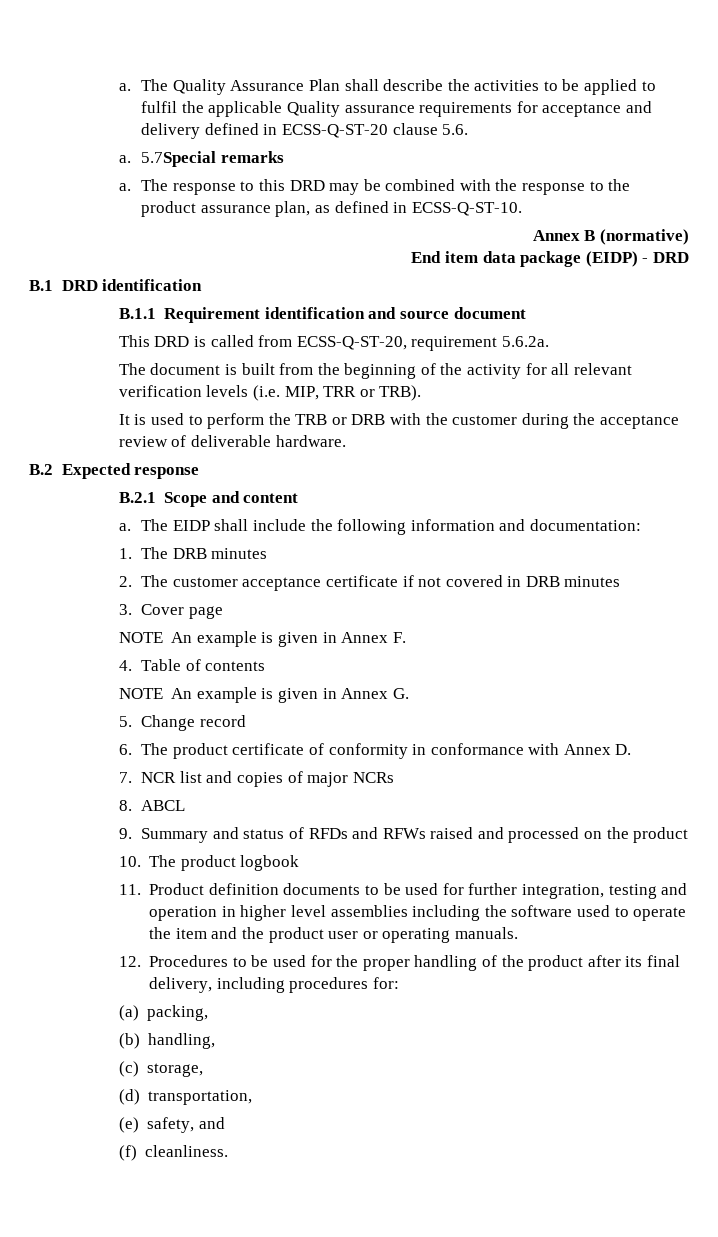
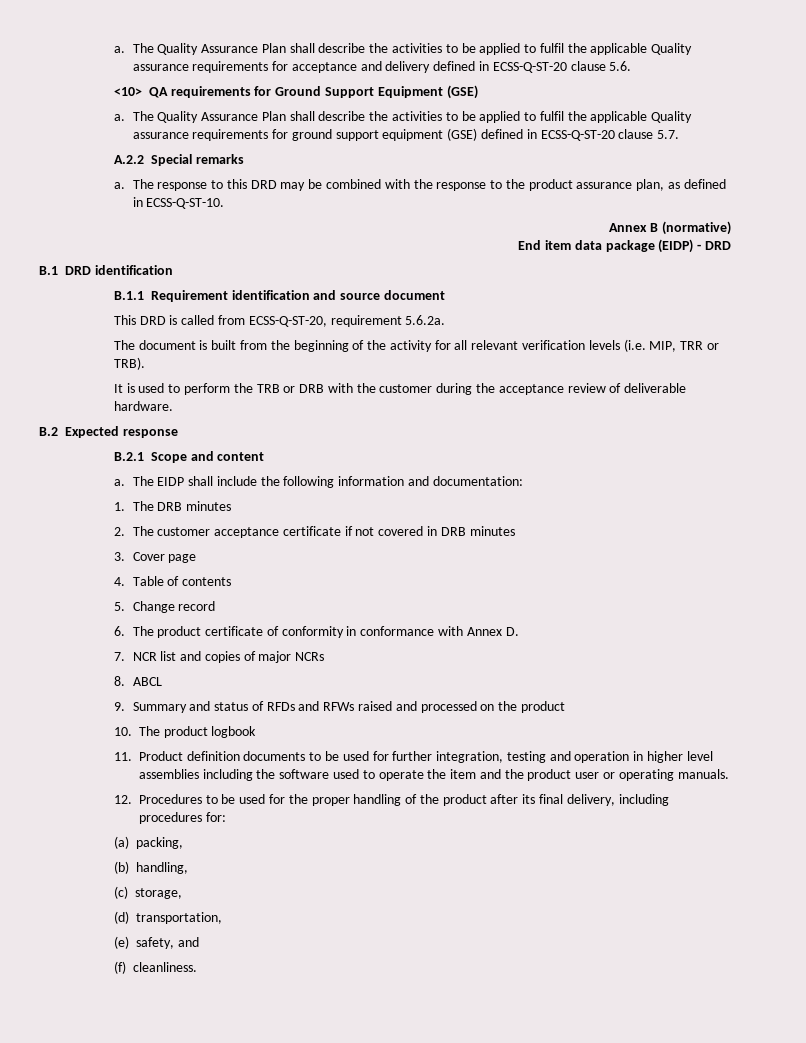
- a. 5.7Special remarks
+ <10> QA requirements for Ground Support Equipment (GSE)
+ a. The Quality Assurance Plan shall describe the activities to be applied to fulfil the applicable Quality assurance requirements for ground support equipment (GSE) defined in ECSS-Q-ST-20 clause 5.7.
+ A.2.2 Special remarks
- NOTE An example is given in Annex F.
  4. Table of contents
- NOTE An example is given in Annex G.

